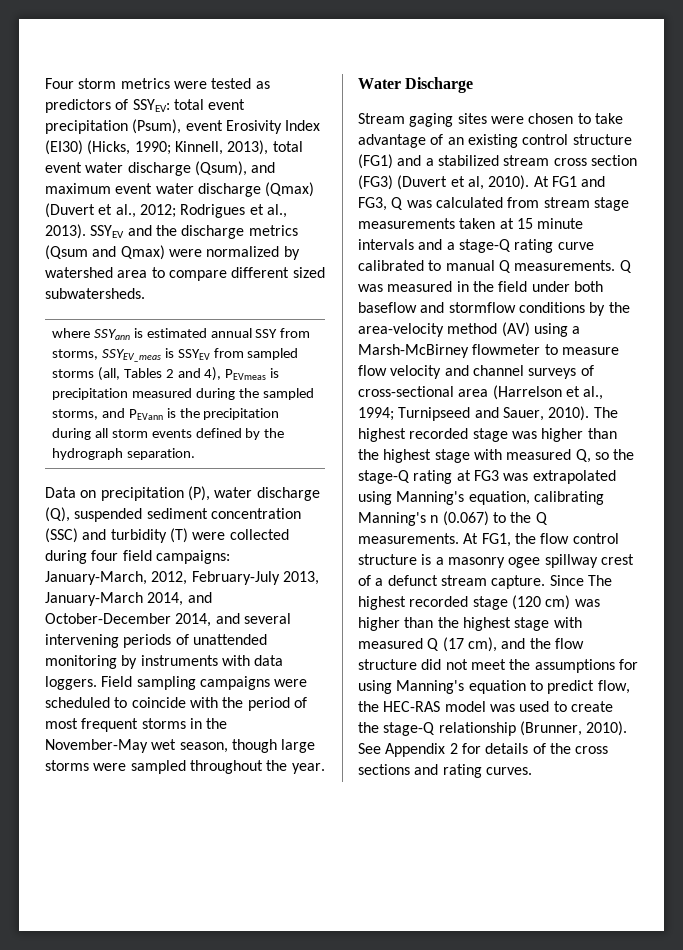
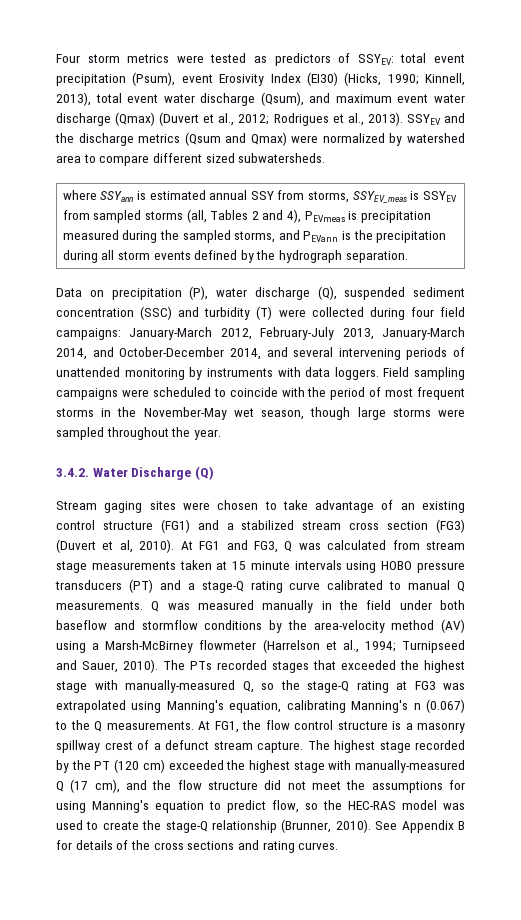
- Data on precipitation (P), water discharge (Q), suspended sediment concentration (SSC) and turbidity (T) were collected during four field campaigns: January-March, 2012, February-July 2013, January-March 2014, and October-December 2014, and several intervening periods of unattended monitoring by instruments with data loggers.
+ Data on precipitation (P), water discharge (Q), suspended sediment concentration (SSC) and turbidity (T) were collected during four field campaigns: January-March 2012, February-July 2013, January-March 2014, and October-December 2014, and several intervening periods of unattended monitoring by instruments with data loggers.
- Water Discharge
+ 3.4.2. Water Discharge (Q)
- At FG1 and FG3, Q was calculated from stream stage measurements taken at 15 minute intervals and a stage-Q rating curve calibrated to manual Q measurements.
+ At FG1 and FG3, Q was calculated from stream stage measurements taken at 15 minute intervals using HOBO pressure transducers (PT) and a stage-Q rating curve calibrated to manual Q measurements.
- Q was measured in the field under both baseflow and stormflow conditions by the area-velocity method (AV) using a Marsh-McBirney flowmeter to measure flow velocity and channel surveys of cross-sectional area (Harrelson et al., 1994; Turnipseed and Sauer, 2010).
+ Q was measured manually in the field under both baseflow and stormflow conditions by the area-velocity method (AV) using a Marsh-McBirney flowmeter (Harrelson et al., 1994; Turnipseed and Sauer, 2010).
- The highest recorded stage was higher than the highest stage with measured Q, so the stage-Q rating at FG3 was extrapolated using Manning's equation, calibrating Manning's n (0.067) to the Q measurements.
+ The PTs recorded stages that exceeded the highest stage with manually-measured Q, so the stage-Q rating at FG3 was extrapolated using Manning's equation, calibrating Manning's n (0.067) to the Q measurements.
- At FG1, the flow control structure is a masonry ogee spillway crest of a defunct stream capture.
+ At FG1, the flow control structure is a masonry spillway crest of a defunct stream capture.
- Since The highest recorded stage (120 cm) was higher than the highest stage with measured Q (17 cm), and the flow structure did not meet the assumptions for using Manning's equation to predict flow, the HEC-RAS model was used to create the stage-Q relationship (Brunner, 2010).
+ The highest stage recorded by the PT (120 cm) exceeded the highest stage with manually-measured Q (17 cm), and the flow structure did not meet the assumptions for using Manning's equation to predict flow, so the HEC-RAS model was used to create the stage-Q relationship (Brunner, 2010).
- See Appendix 2 for details of the cross sections and rating curves.
+ See Appendix B for details of the cross sections and rating curves.

